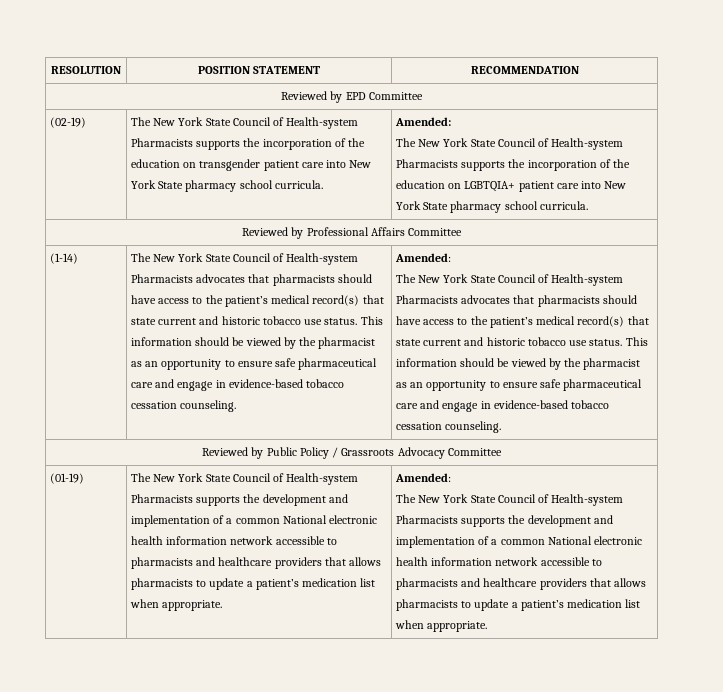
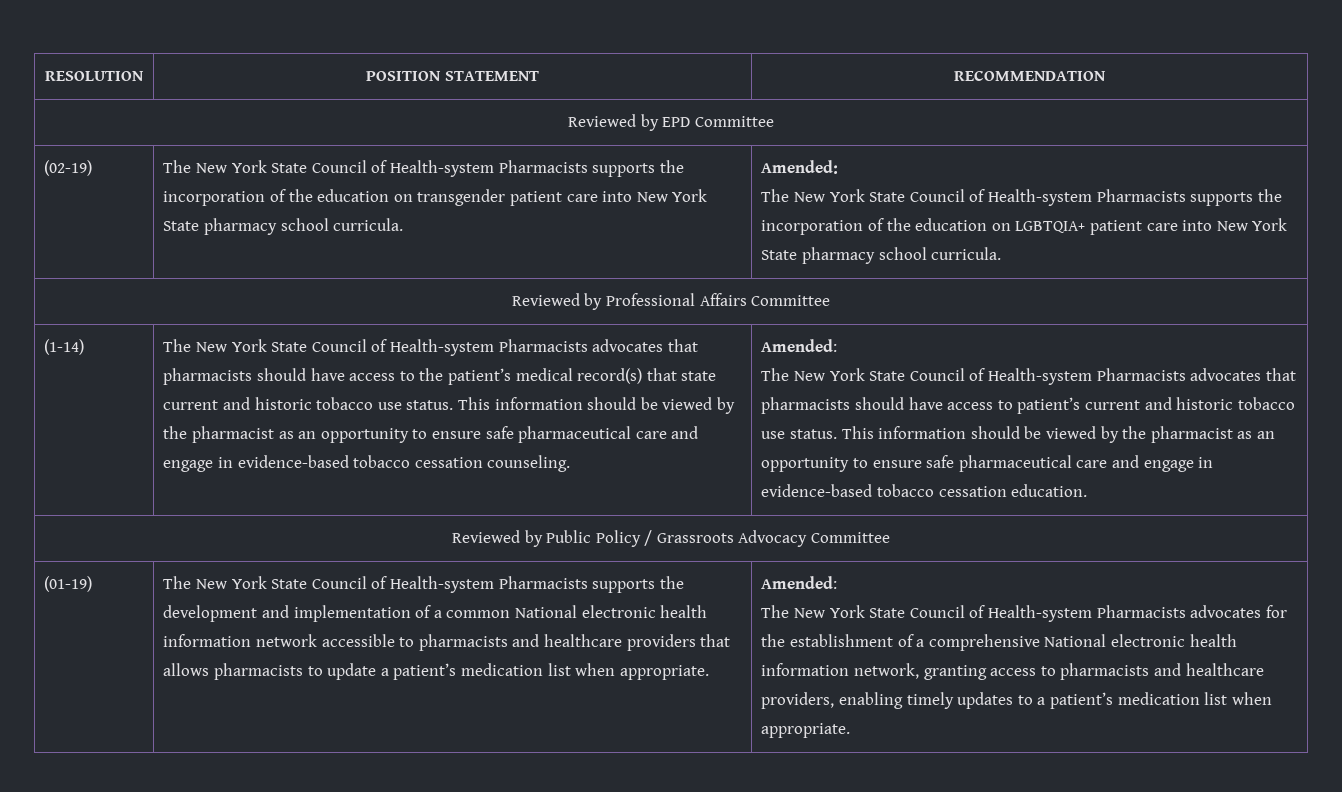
  This information should be viewed by the pharmacist as an opportunity to ensure safe pharmaceutical care and engage in evidence-based tobacco cessation counseling. | Amended:
- The New York State Council of Health-system Pharmacists advocates that pharmacists should have access to the patient’s medical record(s) that state current and historic tobacco use status. This information should be viewed by the pharmacist as an opportunity to ensure safe pharmaceutical care and engage in evidence-based tobacco cessation counseling.
+ The New York State Council of Health-system Pharmacists advocates that pharmacists should have access to patient’s current and historic tobacco use status. This information should be viewed by the pharmacist as an opportunity to ensure safe pharmaceutical care and engage in evidence-based tobacco cessation education.
  The New York State Council of Health-system Pharmacists supports the development and implementation of a common National electronic health information network accessible to pharmacists and healthcare providers that allows pharmacists to update a patient’s medication list when appropriate. | Amended:
- The New York State Council of Health-system Pharmacists supports the development and implementation of a common National electronic health information network accessible to pharmacists and healthcare providers that allows pharmacists to update a patient’s medication list when appropriate.
+ The New York State Council of Health-system Pharmacists advocates for the establishment of a comprehensive National electronic health information network, granting access to pharmacists and healthcare providers, enabling timely updates to a patient’s medication list when appropriate.

